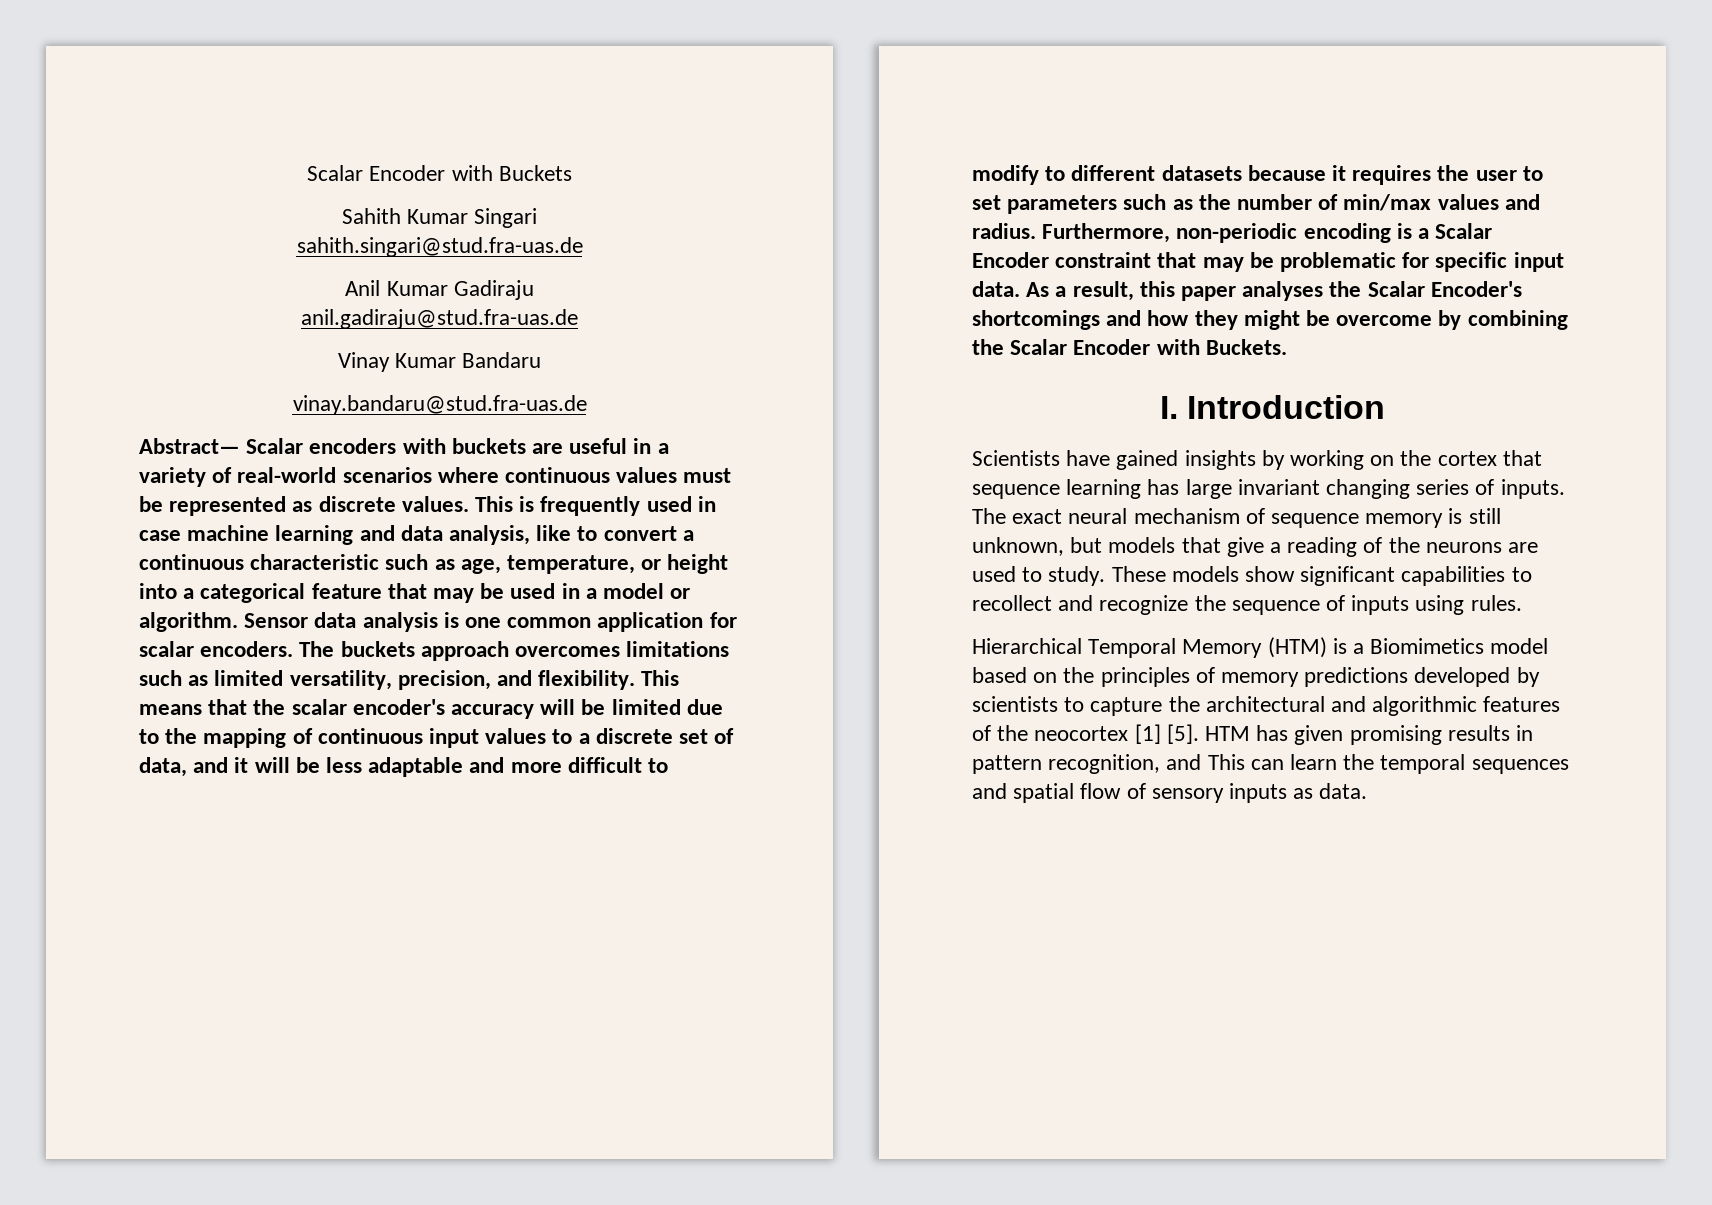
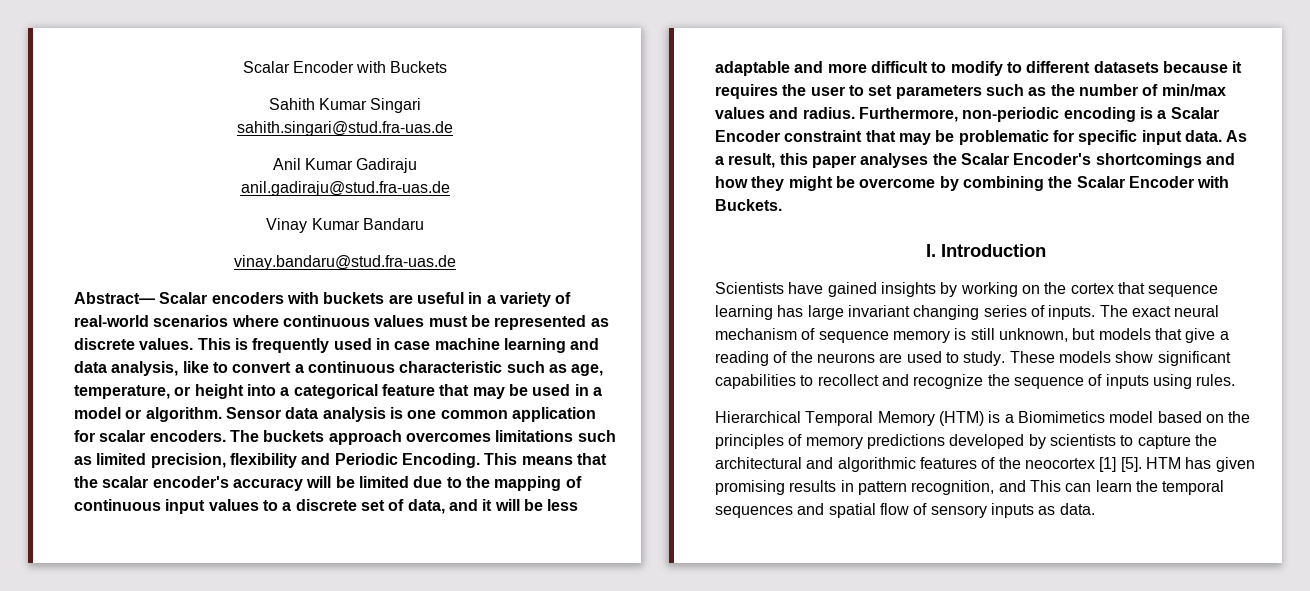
- The buckets approach overcomes limitations such as limited versatility, precision, and flexibility.
+ The buckets approach overcomes limitations such as limited precision, flexibility and Periodic Encoding.

